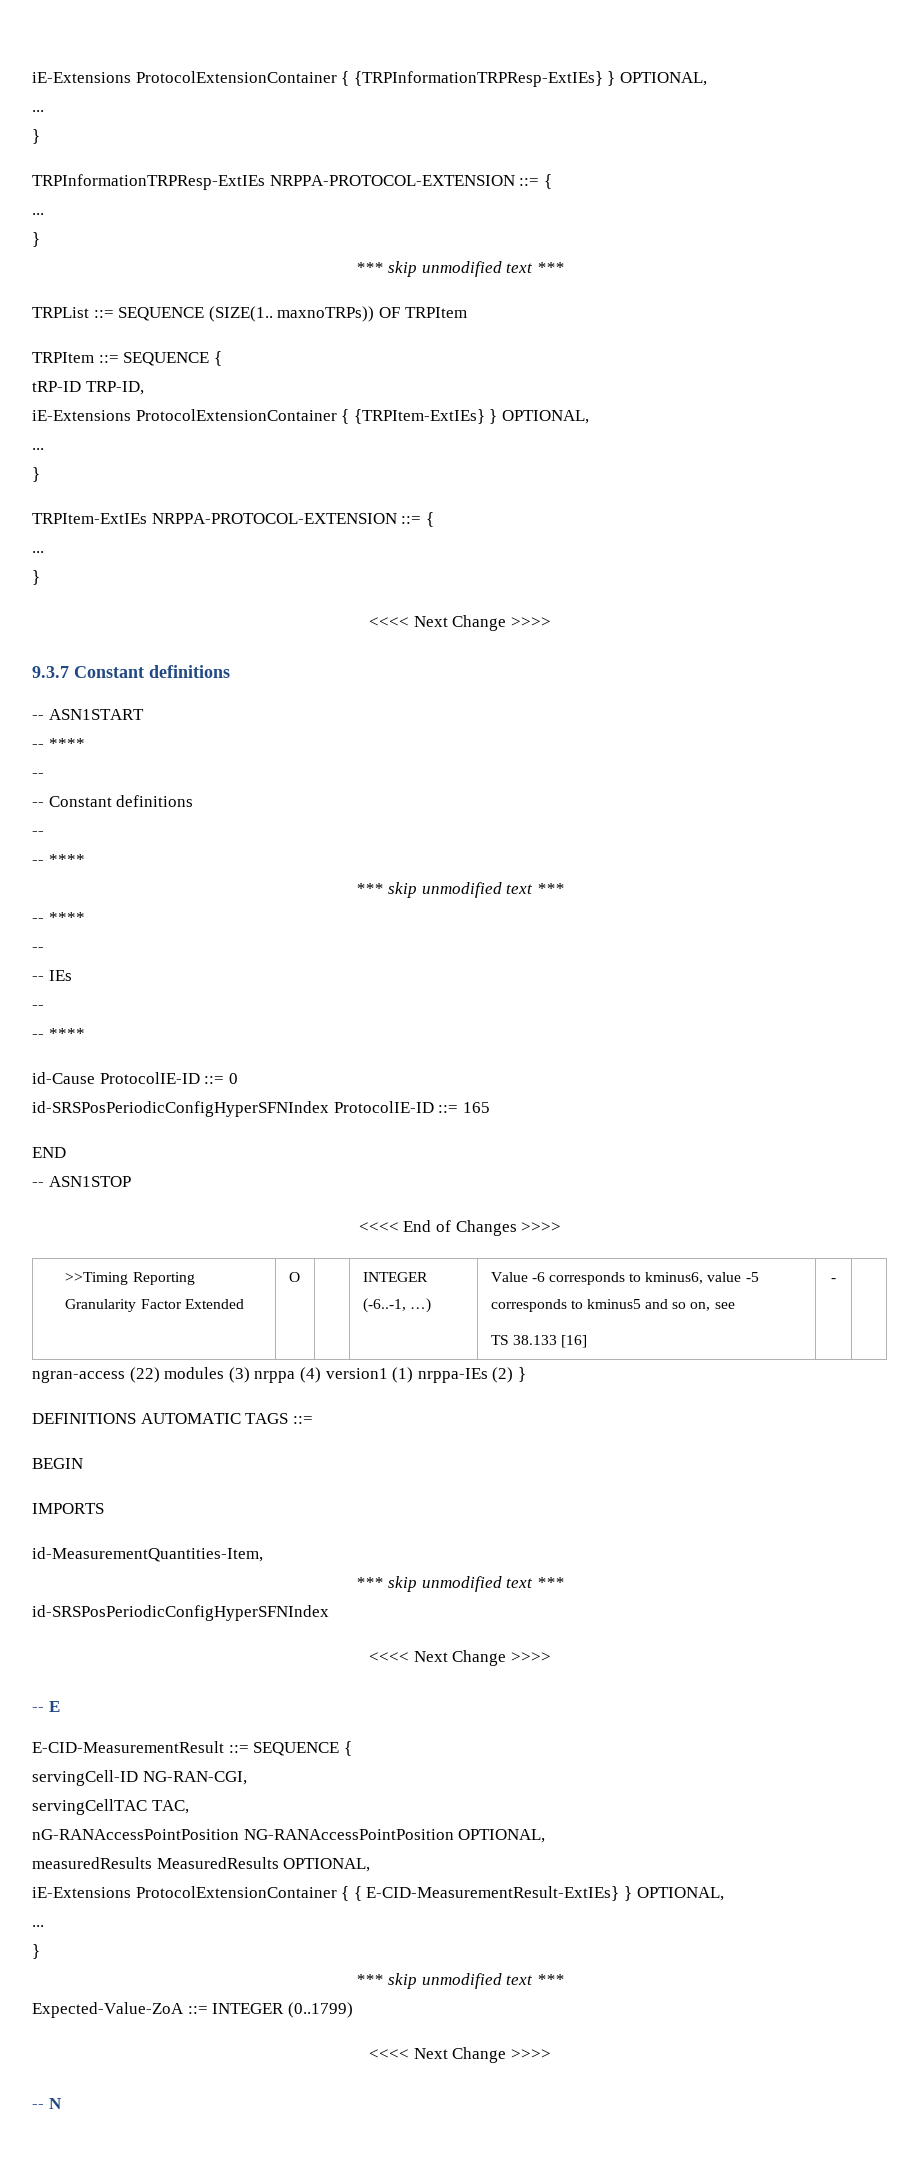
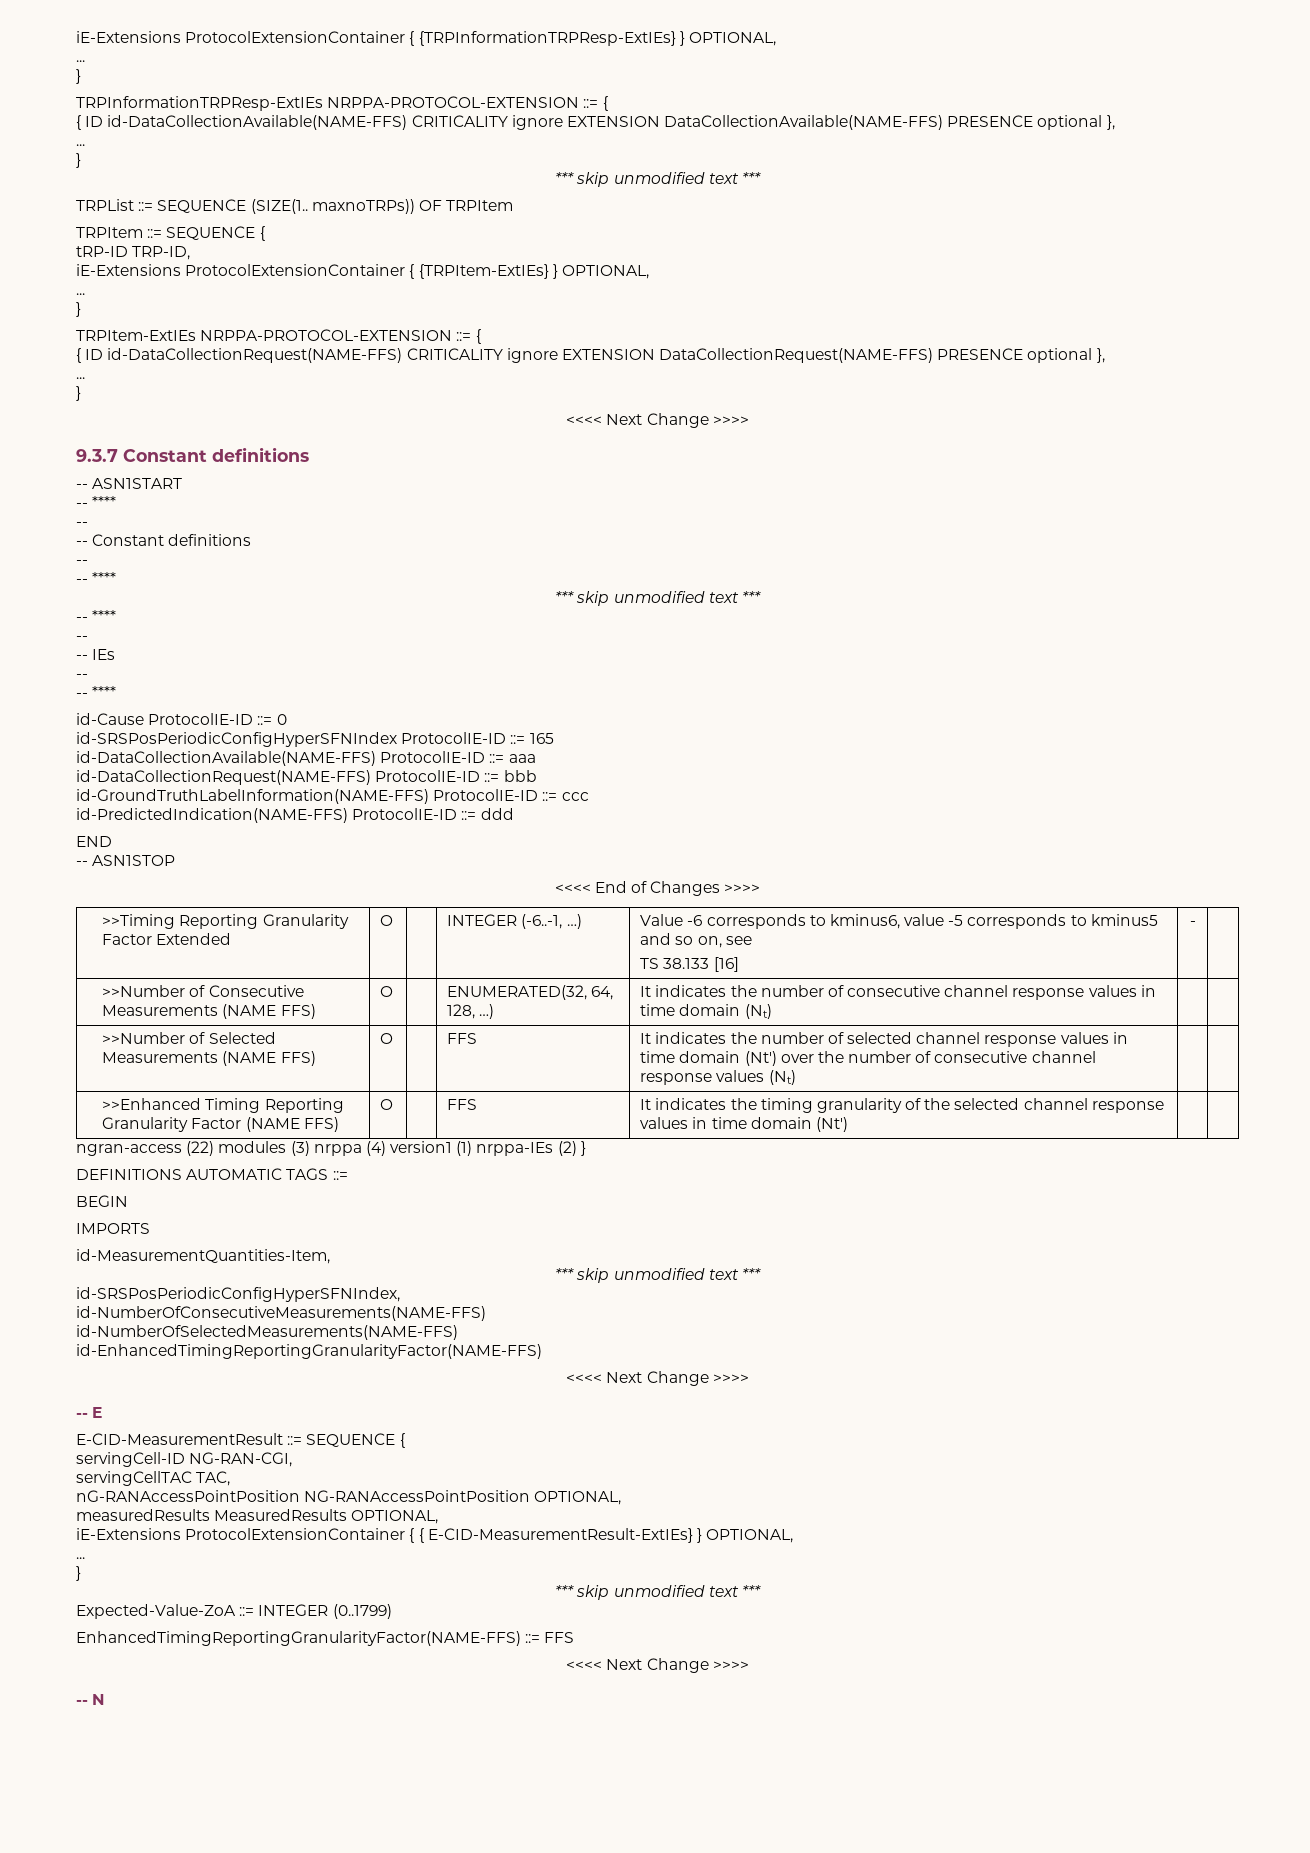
+ { ID id-DataCollectionAvailable(NAME-FFS) CRITICALITY ignore EXTENSION DataCollectionAvailable(NAME-FFS) PRESENCE optional },
+ { ID id-DataCollectionRequest(NAME-FFS) CRITICALITY ignore EXTENSION DataCollectionRequest(NAME-FFS) PRESENCE optional },
+ id-DataCollectionAvailable(NAME-FFS) ProtocolIE-ID ::= aaa
+ id-DataCollectionRequest(NAME-FFS) ProtocolIE-ID ::= bbb
+ id-GroundTruthLabelInformation(NAME-FFS) ProtocolIE-ID ::= ccc
+ id-PredictedIndication(NAME-FFS) ProtocolIE-ID ::= ddd
+ >>Number of Consecutive Measurements (NAME FFS) | O | | ENUMERATED(32, 64, 128, …) | It indicates the number of consecutive channel response values in time domain (Nt) | |
+ >>Number of Selected Measurements (NAME FFS) | O | | FFS | It indicates the number of selected channel response values in time domain (Nt') over the number of consecutive channel response values (Nt) | |
+ >>Enhanced Timing Reporting Granularity Factor (NAME FFS) | O | | FFS | It indicates the timing granularity of the selected channel response values in time domain (Nt') | |
  id-MeasurementQuantities-Item,
  *** skip unmodified text ***
- id-SRSPosPeriodicConfigHyperSFNIndex
+ id-SRSPosPeriodicConfigHyperSFNIndex,
+ id-NumberOfConsecutiveMeasurements(NAME-FFS)
+ id-NumberOfSelectedMeasurements(NAME-FFS)
+ id-EnhancedTimingReportingGranularityFactor(NAME-FFS)
+ EnhancedTimingReportingGranularityFactor(NAME-FFS) ::= FFS

